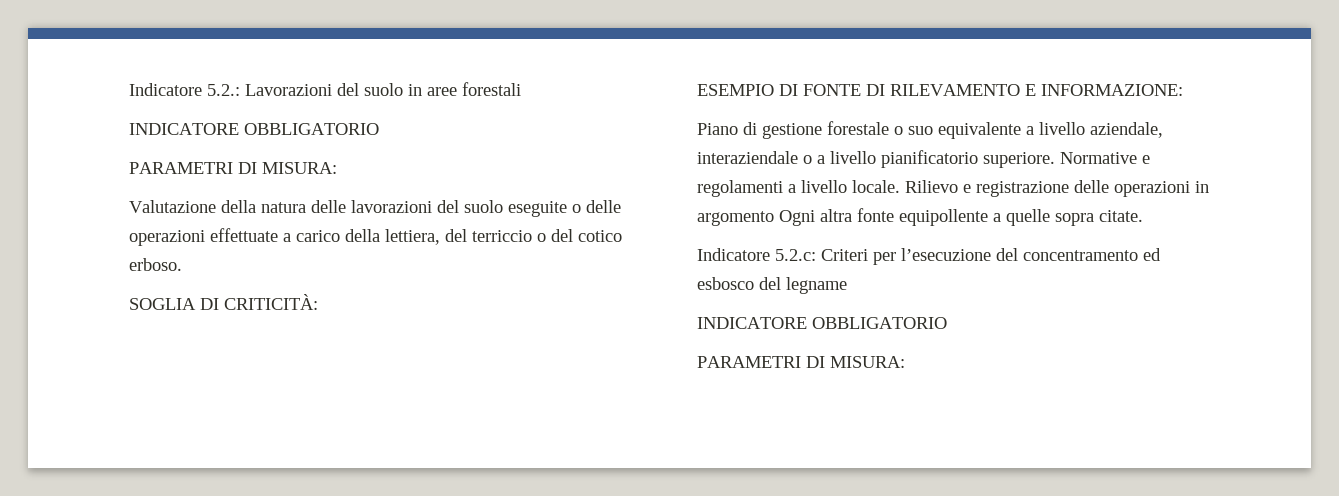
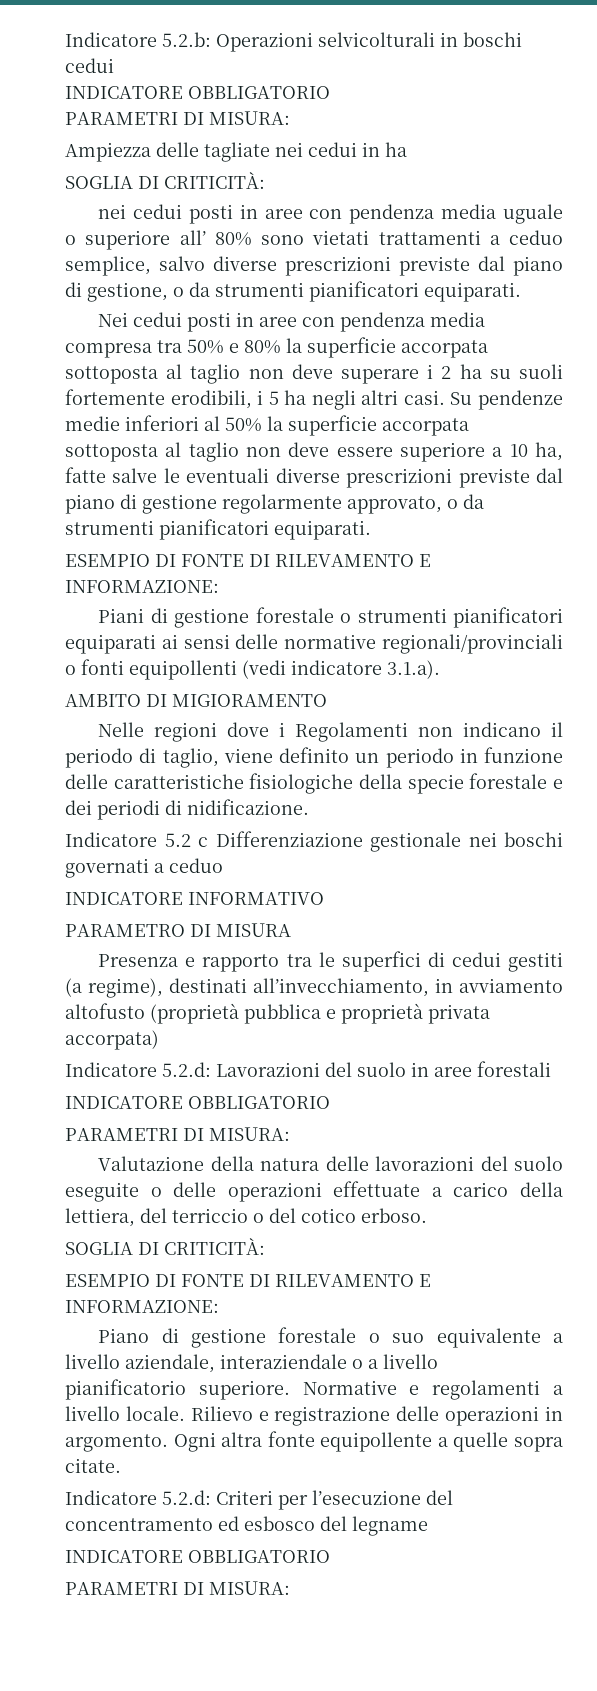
- Indicatore 5.2.: Lavorazioni del suolo in aree forestali
+ Indicatore 5.2.b: Operazioni selvicolturali in boschi cedui
+ INDICATORE OBBLIGATORIO
+ PARAMETRI DI MISURA:
+ Ampiezza delle tagliate nei cedui in ha
+ SOGLIA DI CRITICITÀ:
+ nei cedui posti in aree con pendenza media uguale o superiore all’ 80% sono vietati trattamenti a ceduo semplice, salvo diverse prescrizioni previste dal piano di gestione, o da strumenti pianificatori equiparati.
+ Nei cedui posti in aree con pendenza media compresa tra 50% e 80% la superficie accorpata sottoposta al taglio non deve superare i 2 ha su suoli fortemente erodibili, i 5 ha negli altri casi. Su pendenze medie inferiori al 50% la superficie accorpata sottoposta al taglio non deve essere superiore a 10 ha, fatte salve le eventuali diverse prescrizioni previste dal piano di gestione regolarmente approvato, o da strumenti pianificatori equiparati.
+ ESEMPIO DI FONTE DI RILEVAMENTO E INFORMAZIONE:
+ Piani di gestione forestale o strumenti pianificatori equiparati ai sensi delle normative regionali/provinciali o fonti equipollenti (vedi indicatore 3.1.a).
+ AMBITO DI MIGIORAMENTO
+ Nelle regioni dove i Regolamenti non indicano il periodo di taglio, viene definito un periodo in funzione delle caratteristiche fisiologiche della specie forestale e dei periodi di nidificazione.
+ Indicatore 5.2 c Differenziazione gestionale nei boschi governati a ceduo
+ INDICATORE INFORMATIVO
+ PARAMETRO DI MISURA
+ Presenza e rapporto tra le superfici di cedui gestiti (a regime), destinati all’invecchiamento, in avviamento altofusto (proprietà pubblica e proprietà privata accorpata)
+ Indicatore 5.2.d: Lavorazioni del suolo in aree forestali
- Rilievo e registrazione delle operazioni in argomento Ogni altra fonte equipollente a quelle sopra citate.
+ Rilievo e registrazione delle operazioni in argomento. Ogni altra fonte equipollente a quelle sopra citate.
- Indicatore 5.2.c: Criteri per l’esecuzione del concentramento ed esbosco del legname
+ Indicatore 5.2.d: Criteri per l’esecuzione del concentramento ed esbosco del legname

